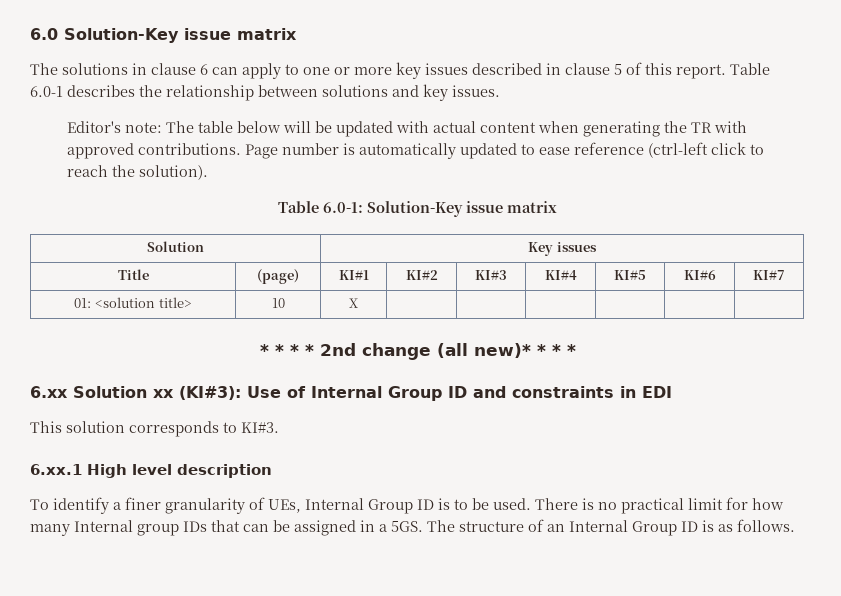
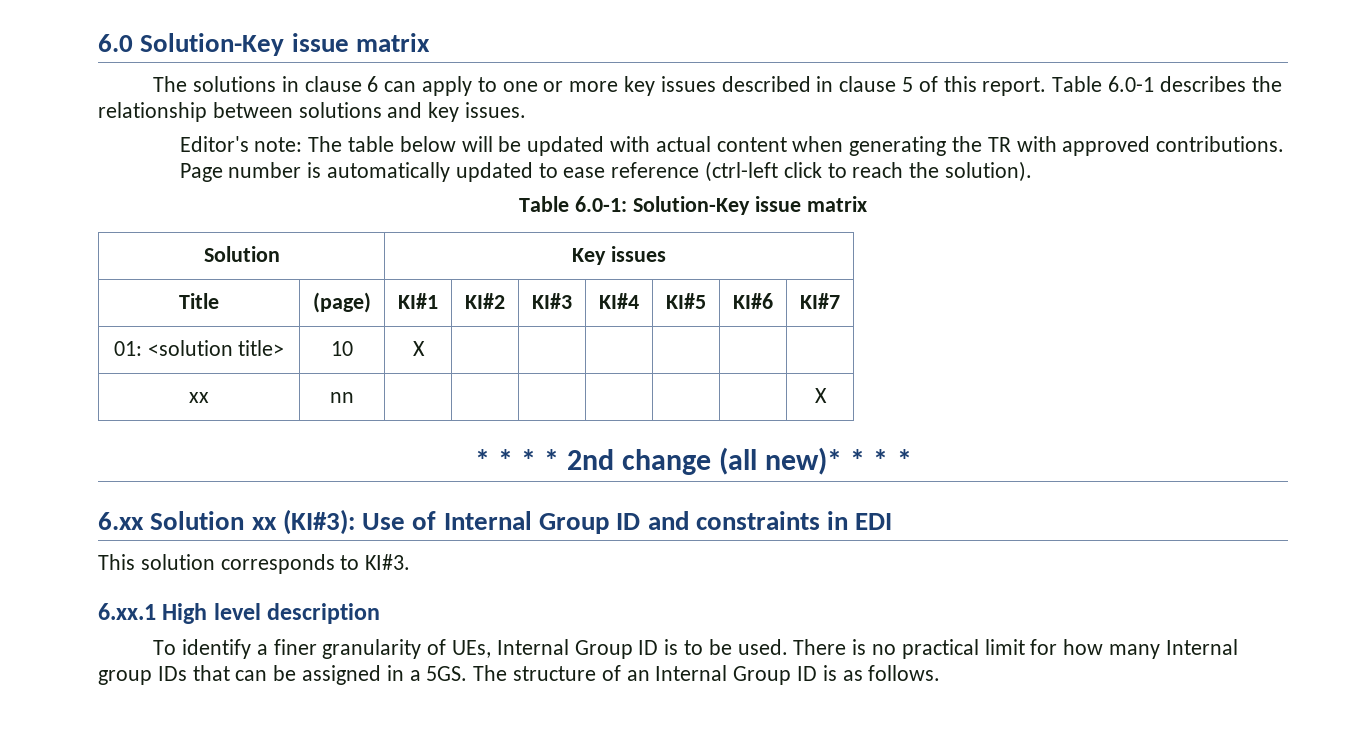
+ xx | nn | | | | | | | X

